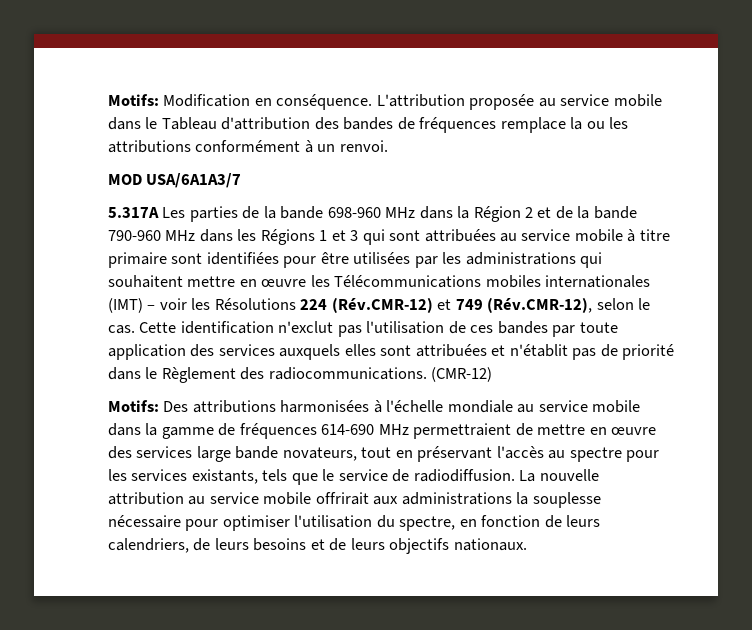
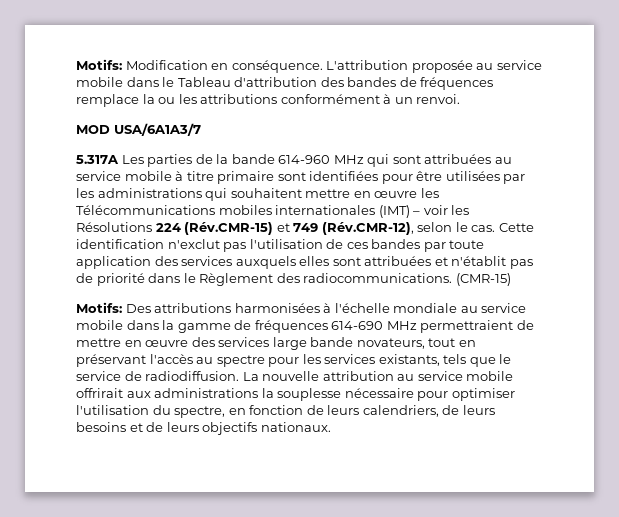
- 5.317A Les parties de la bande 698-960 MHz dans la Région 2 et de la bande 790-960 MHz dans les Régions 1 et 3 qui sont attribuées au service mobile à titre primaire sont identifiées pour être utilisées par les administrations qui souhaitent mettre en œuvre les Télécommunications mobiles internationales (IMT) – voir les Résolutions 224 (Rév.CMR-12) et 749 (Rév.CMR-12), selon le cas.
+ 5.317A Les parties de la bande 614-960 MHz qui sont attribuées au service mobile à titre primaire sont identifiées pour être utilisées par les administrations qui souhaitent mettre en œuvre les Télécommunications mobiles internationales (IMT) – voir les Résolutions 224 (Rév.CMR-15) et 749 (Rév.CMR-12), selon le cas.
- (CMR-12)
+ (CMR-15)

